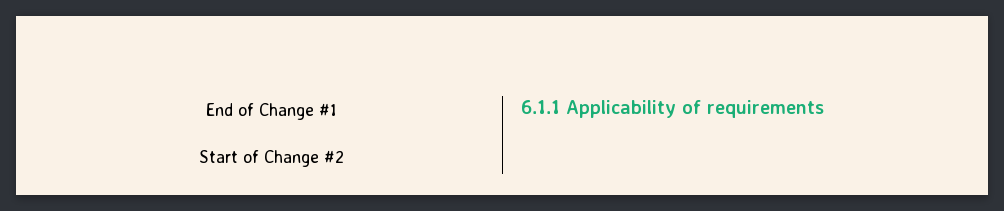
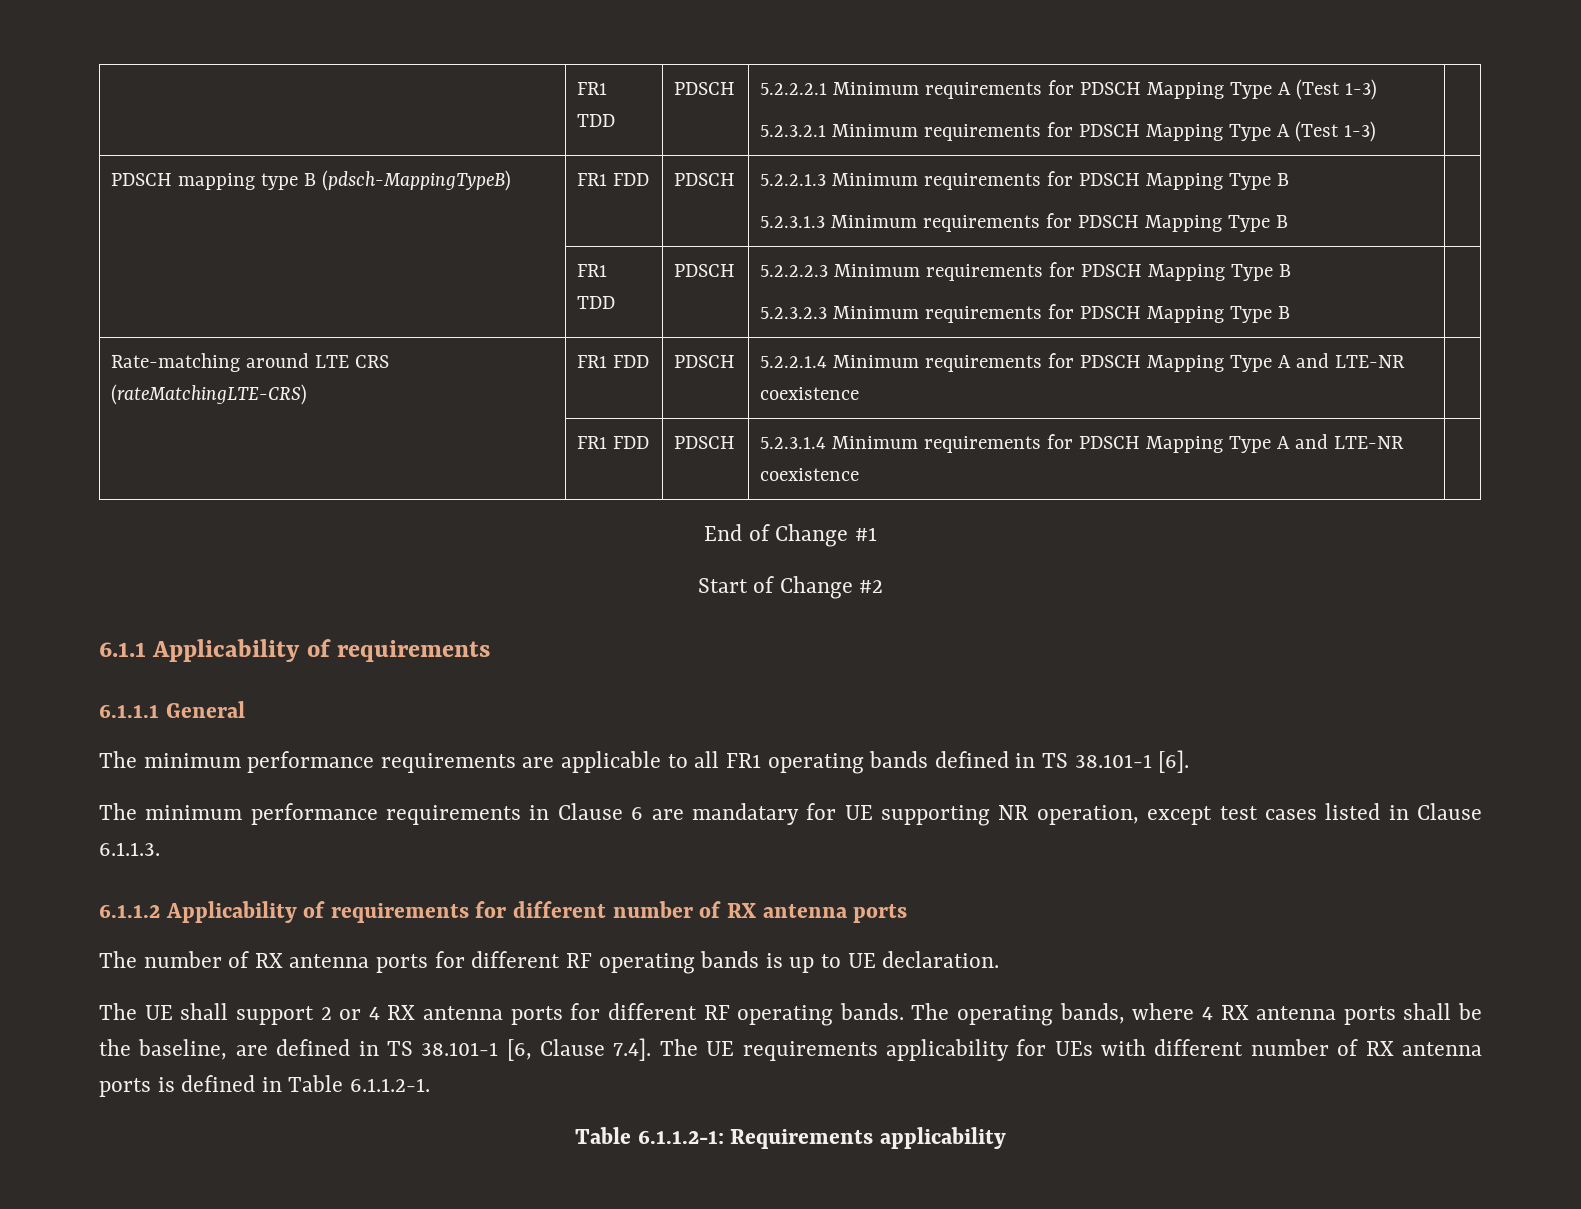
+ | FR1 TDD | PDSCH | 5.2.2.2.1 Minimum requirements for PDSCH Mapping Type A (Test 1-3)
+ 5.2.3.2.1 Minimum requirements for PDSCH Mapping Type A (Test 1-3) |
+ PDSCH mapping type B (pdsch-MappingTypeB) | FR1 FDD | PDSCH | 5.2.2.1.3 Minimum requirements for PDSCH Mapping Type B
+ 5.2.3.1.3 Minimum requirements for PDSCH Mapping Type B |
+ | FR1 TDD | PDSCH | 5.2.2.2.3 Minimum requirements for PDSCH Mapping Type B
+ 5.2.3.2.3 Minimum requirements for PDSCH Mapping Type B |
+ Rate-matching around LTE CRS (rateMatchingLTE-CRS) | FR1 FDD | PDSCH | 5.2.2.1.4 Minimum requirements for PDSCH Mapping Type A and LTE-NR coexistence |
+ | FR1 FDD | PDSCH | 5.2.3.1.4 Minimum requirements for PDSCH Mapping Type A and LTE-NR coexistence |
+ 6.1.1.1 General
+ The minimum performance requirements are applicable to all FR1 operating bands defined in TS 38.101-1 [6].
+ The minimum performance requirements in Clause 6 are mandatary for UE supporting NR operation, except test cases listed in Clause 6.1.1.3.
+ 6.1.1.2 Applicability of requirements for different number of RX antenna ports
+ The number of RX antenna ports for different RF operating bands is up to UE declaration.
+ The UE shall support 2 or 4 RX antenna ports for different RF operating bands. The operating bands, where 4 RX antenna ports shall be the baseline, are defined in TS 38.101-1 [6, Clause 7.4]. The UE requirements applicability for UEs with different number of RX antenna ports is defined in Table 6.1.1.2-1.
+ Table 6.1.1.2-1: Requirements applicability

